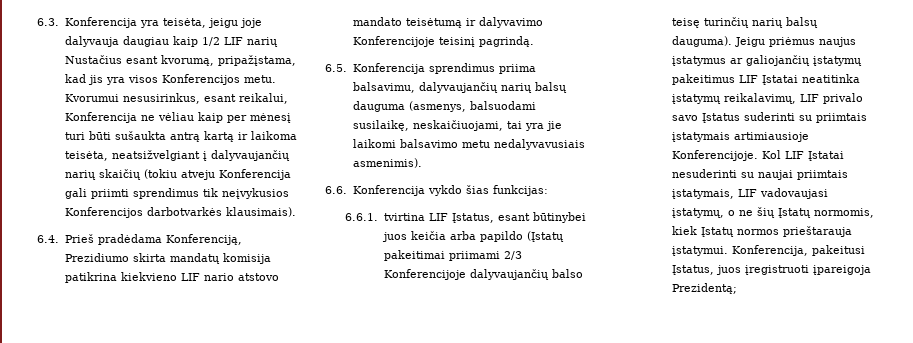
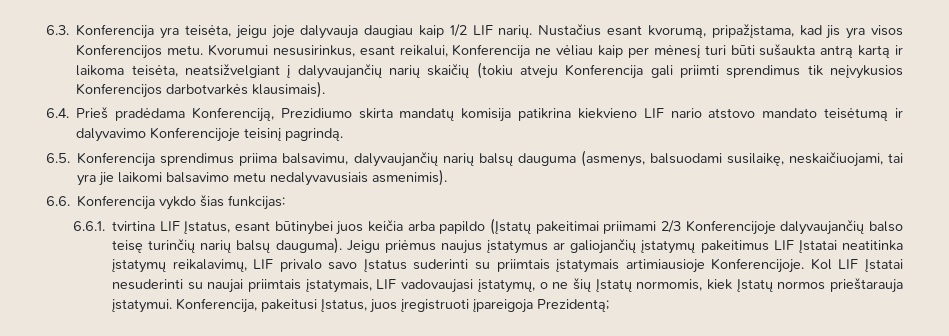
- 6.3. Konferencija yra teisėta, jeigu joje dalyvauja daugiau kaip 1/2 LIF narių Nustačius esant kvorumą, pripažįstama, kad jis yra visos Konferencijos metu.
+ 6.3. Konferencija yra teisėta, jeigu joje dalyvauja daugiau kaip 1/2 LIF narių. Nustačius esant kvorumą, pripažįstama, kad jis yra visos Konferencijos metu.

